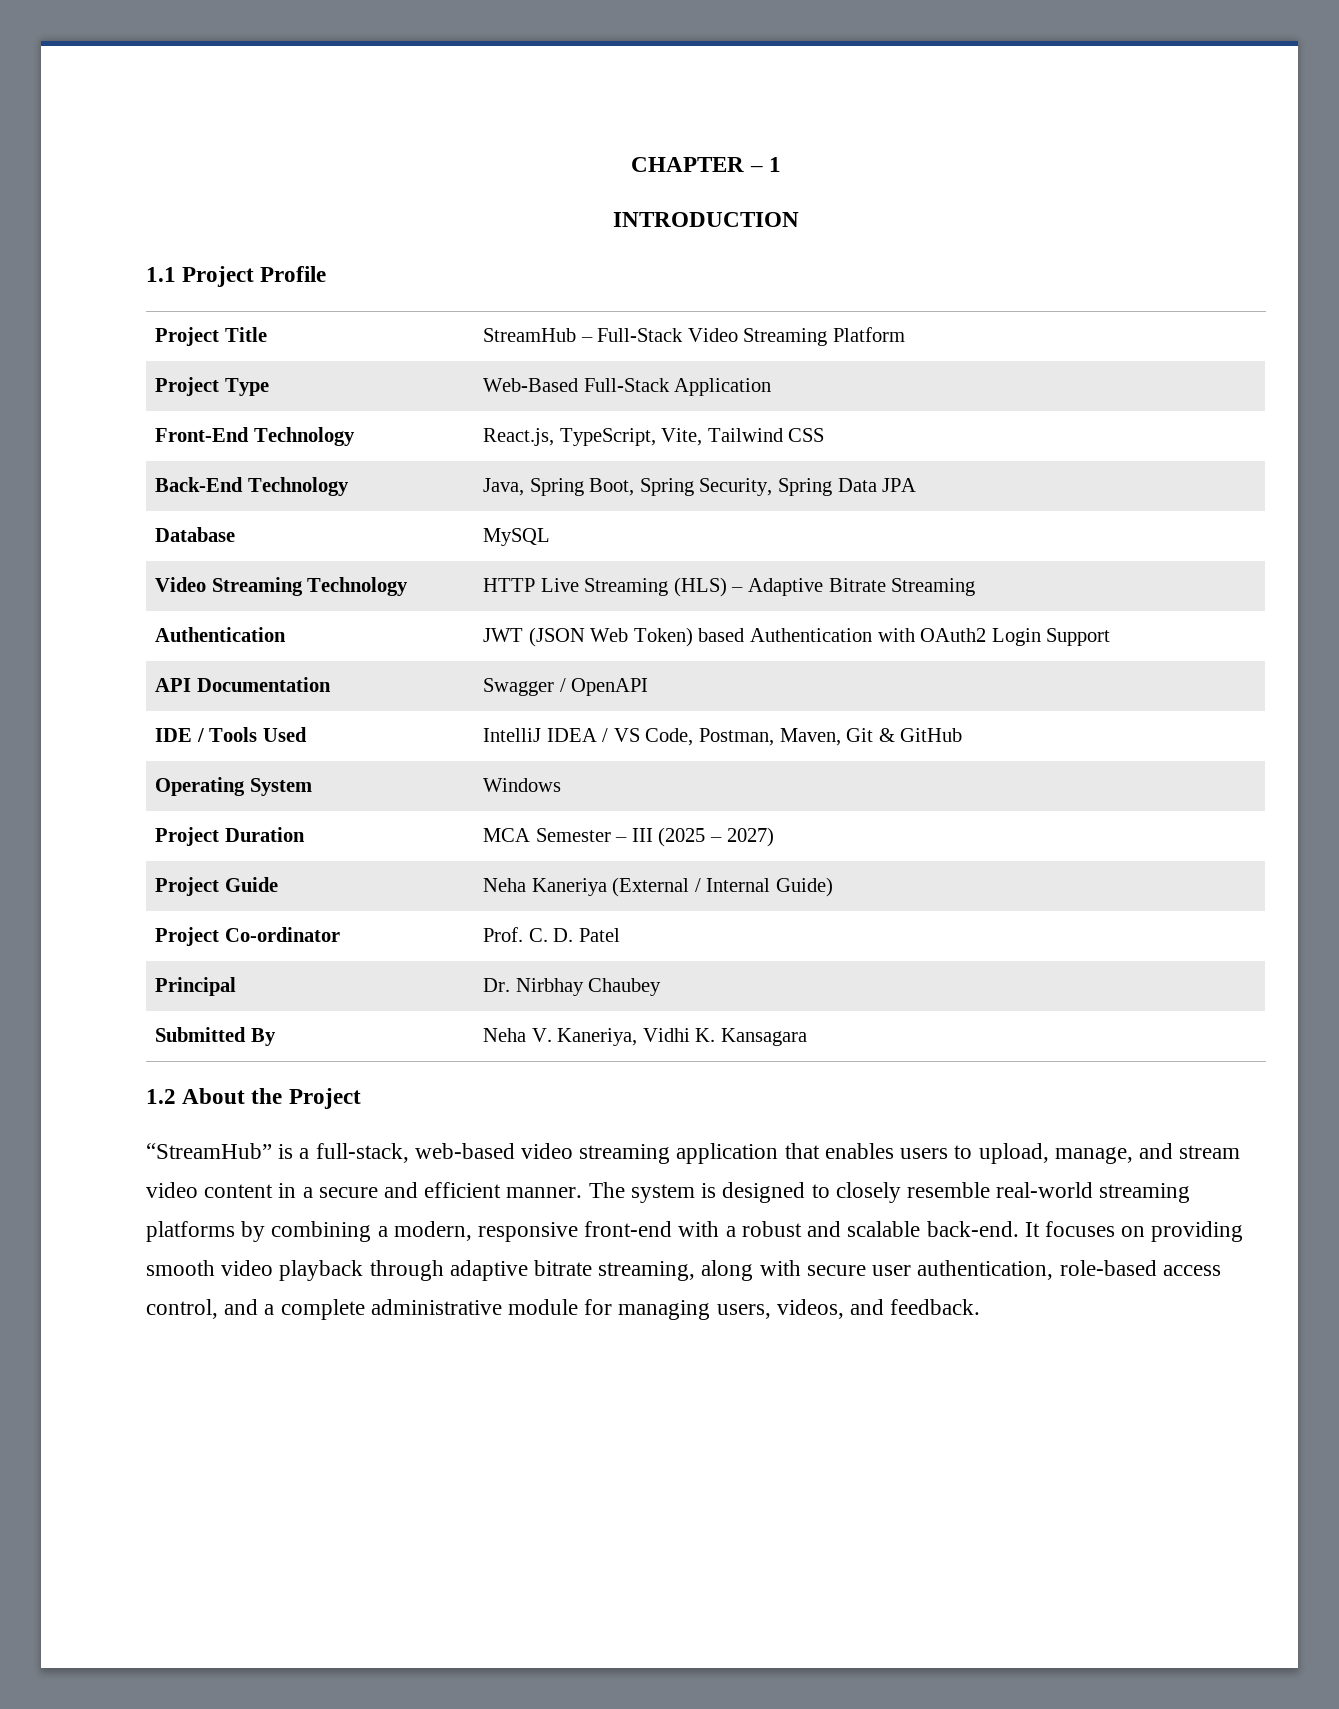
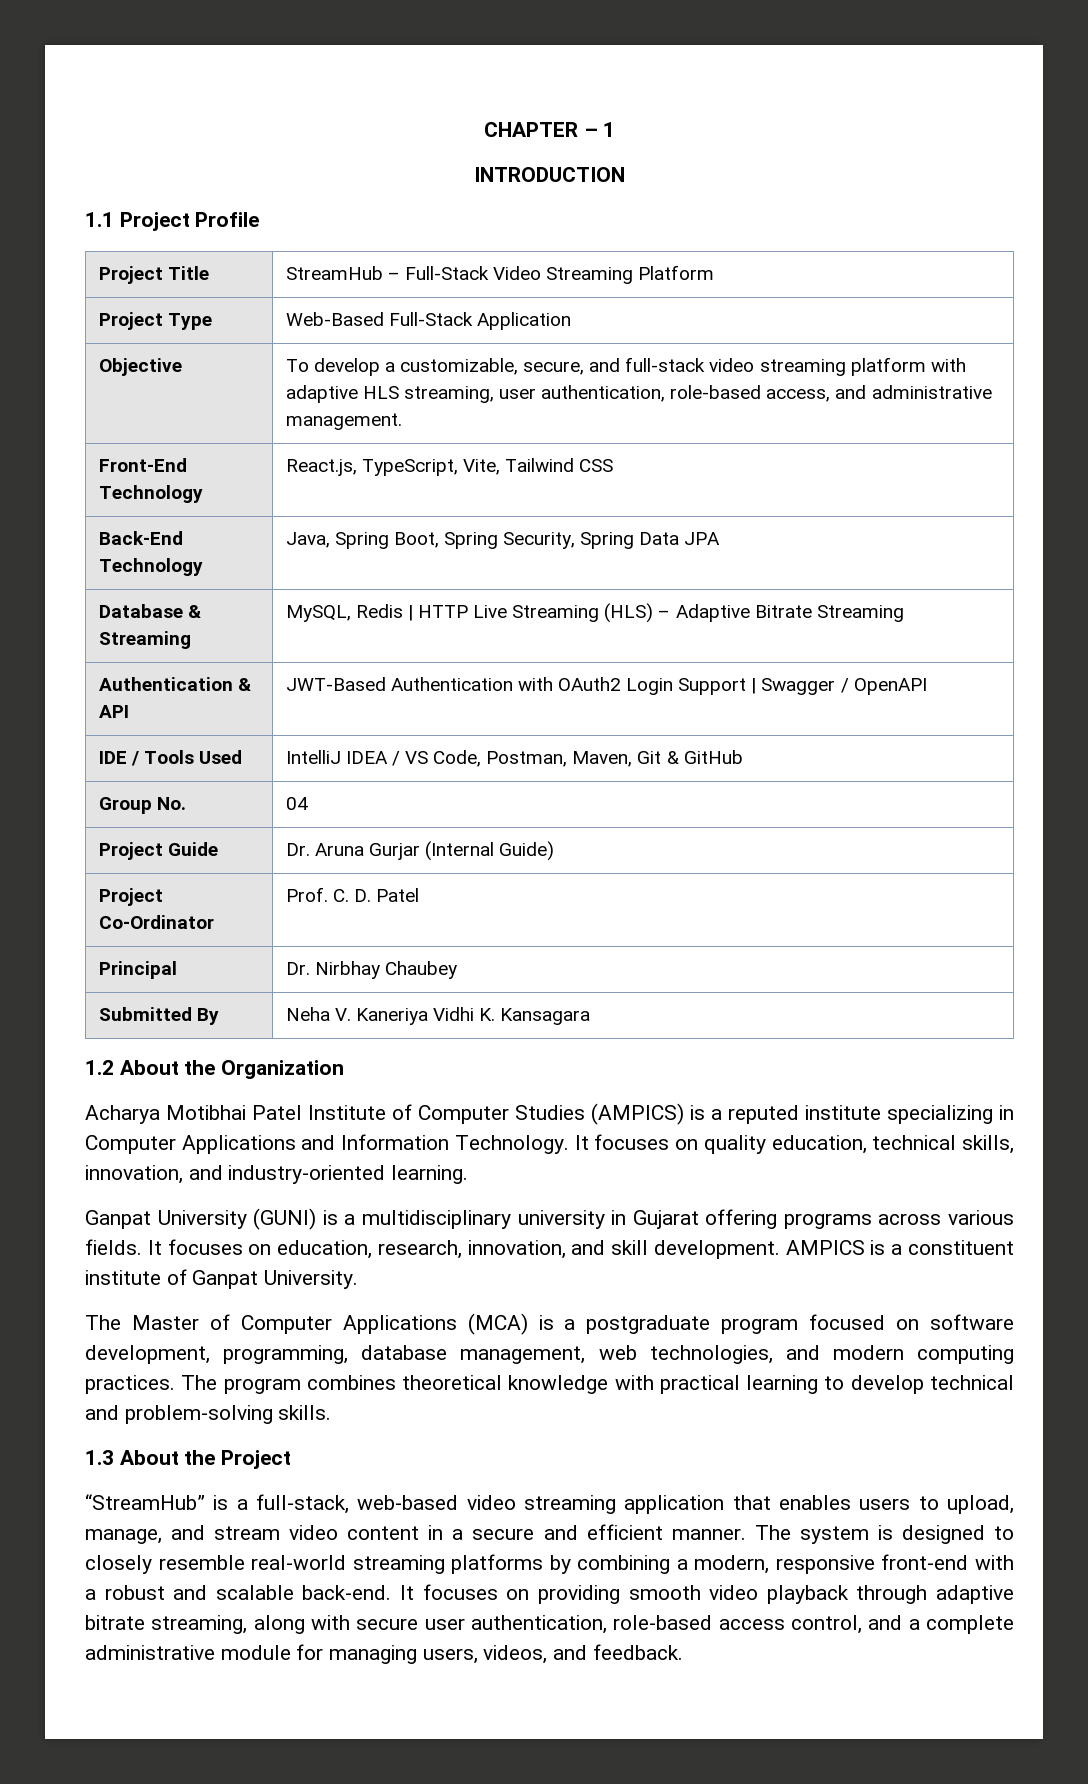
+ Objective | To develop a customizable, secure, and full-stack video streaming platform with adaptive HLS streaming, user authentication, role-based access, and administrative management.
- Database | MySQL
- Video Streaming Technology | HTTP Live Streaming (HLS) – Adaptive Bitrate Streaming
+ Database & Streaming | MySQL, Redis | HTTP Live Streaming (HLS) – Adaptive Bitrate Streaming
- Authentication | JWT (JSON Web Token) based Authentication with OAuth2 Login Support
- API Documentation | Swagger / OpenAPI
+ Authentication & API | JWT-Based Authentication with OAuth2 Login Support | Swagger / OpenAPI
- Operating System | Windows
- Project Duration | MCA Semester – III (2025 – 2027)
- Project Guide | Neha Kaneriya (External / Internal Guide)
+ Group No. | 04
+ Project Guide | Dr. Aruna Gurjar (Internal Guide)
- Project Co-ordinator | Prof. C. D. Patel
+ Project Co-Ordinator | Prof. C. D. Patel
- Submitted By | Neha V. Kaneriya, Vidhi K. Kansagara
+ Submitted By | Neha V. Kaneriya Vidhi K. Kansagara
- 1.2 About the Project
+ 1.2 About the Organization
+ Acharya Motibhai Patel Institute of Computer Studies (AMPICS) is a reputed institute specializing in Computer Applications and Information Technology. It focuses on quality education, technical skills, innovation, and industry-oriented learning.
+ Ganpat University (GUNI) is a multidisciplinary university in Gujarat offering programs across various fields. It focuses on education, research, innovation, and skill development. AMPICS is a constituent institute of Ganpat University.
+ The Master of Computer Applications (MCA) is a postgraduate program focused on software development, programming, database management, web technologies, and modern computing practices. The program combines theoretical knowledge with practical learning to develop technical and problem-solving skills.
+ 1.3 About the Project

